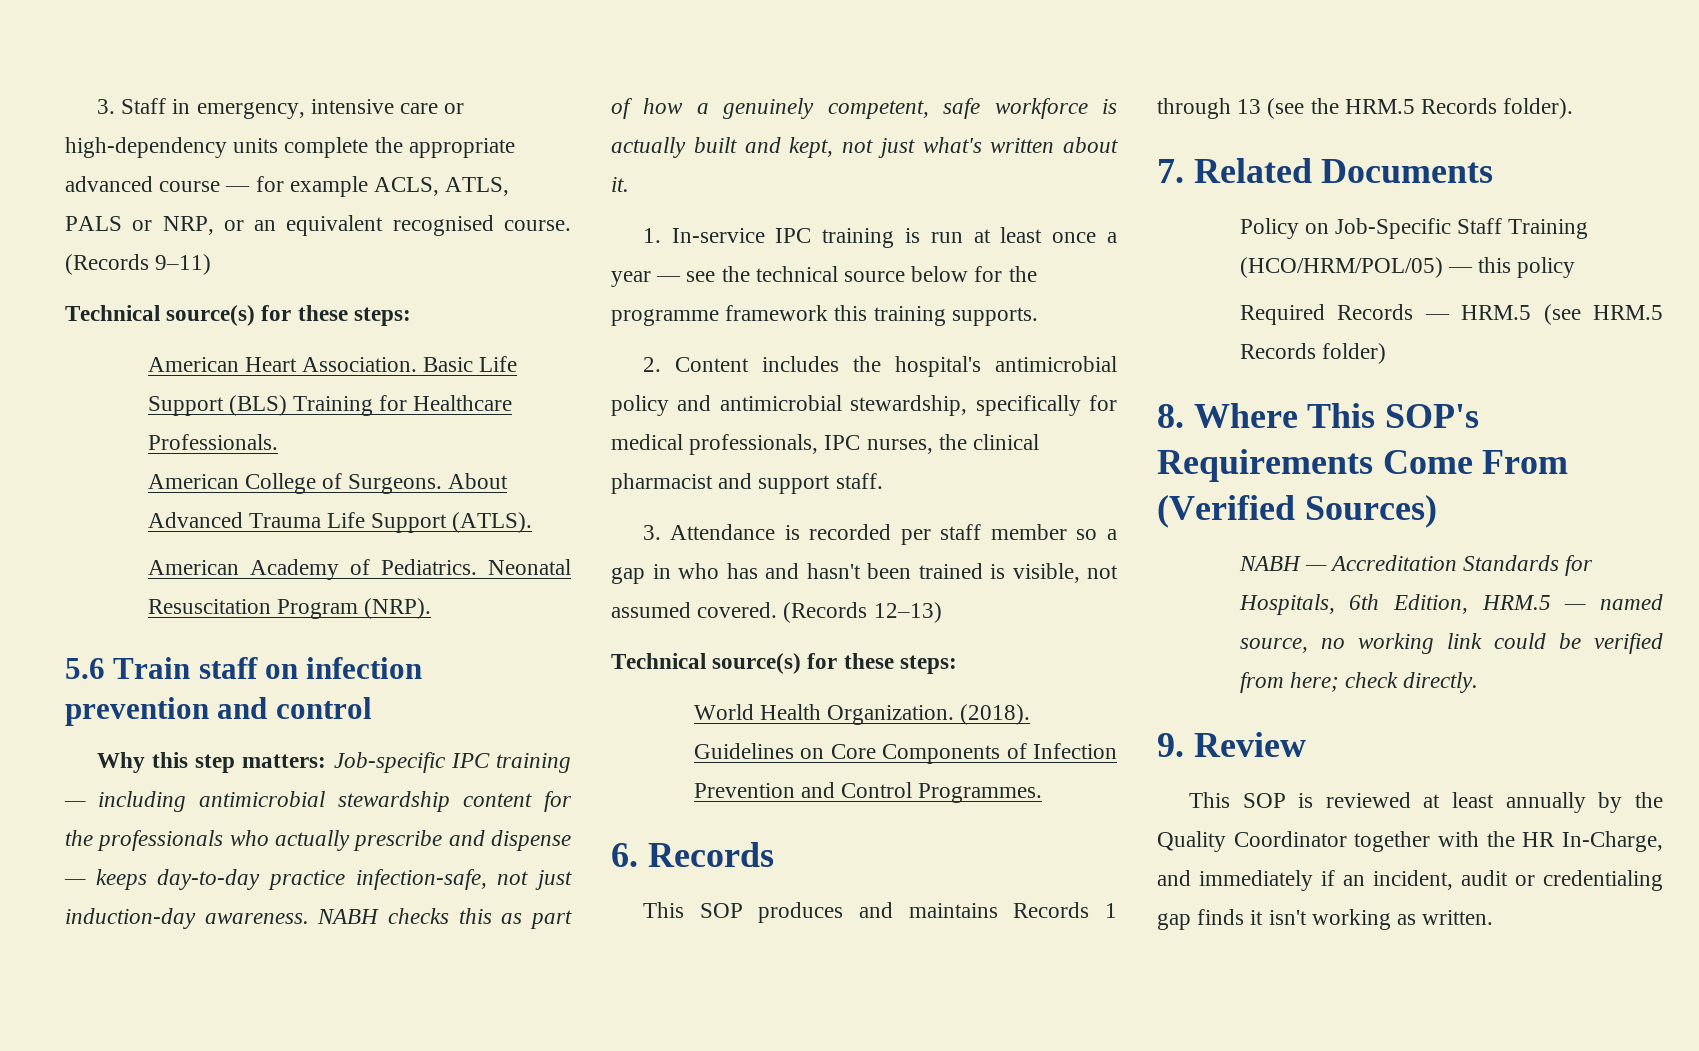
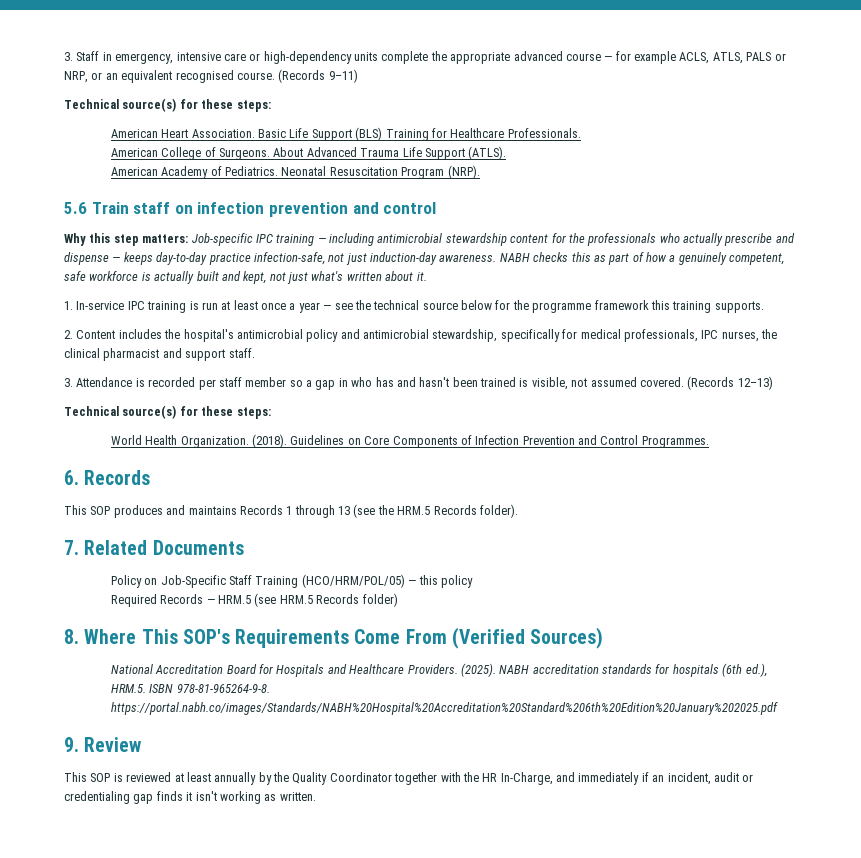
- NABH — Accreditation Standards for Hospitals, 6th Edition, HRM.5 — named source, no working link could be verified from here; check directly.
+ National Accreditation Board for Hospitals and Healthcare Providers. (2025). NABH accreditation standards for hospitals (6th ed.), HRM.5. ISBN 978-81-965264-9-8. https://portal.nabh.co/images/Standards/NABH%20Hospital%20Accreditation%20Standard%206th%20Edition%20January%202025.pdf

